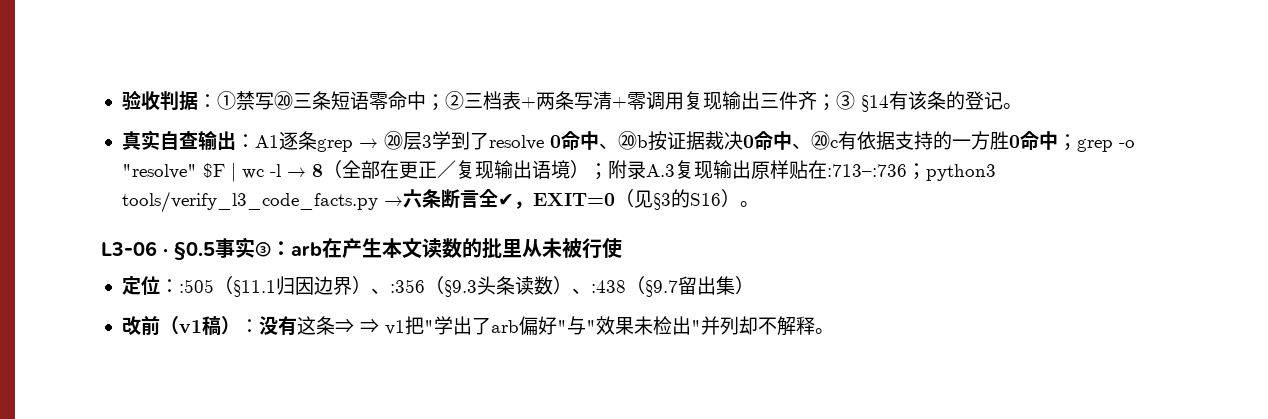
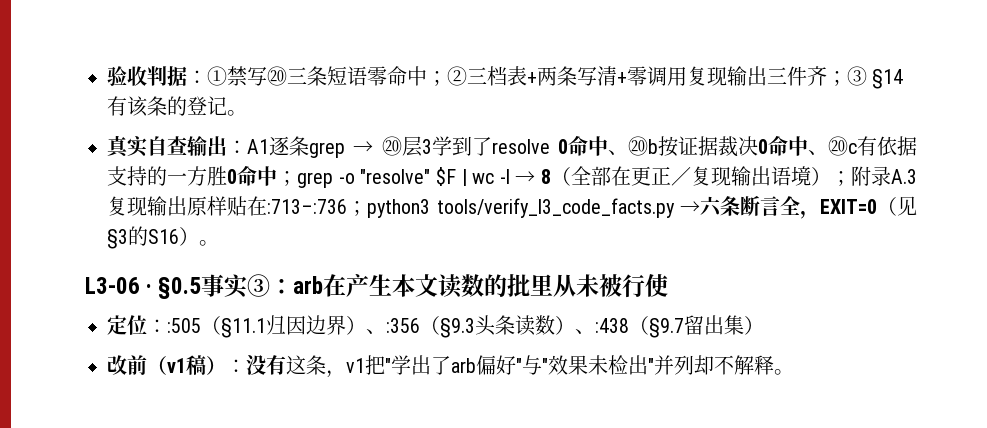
- python3 tools/verify_l3_code_facts.py →六条断言全✔，EXIT=0（见§3的S16）。
+ python3 tools/verify_l3_code_facts.py →六条断言全，EXIT=0（见§3的S16）。
- 改前（v1稿）：没有这条⇒ ⇒ v1把"学出了arb偏好"与"效果未检出"并列却不解释。
+ 改前（v1稿）：没有这条，v1把"学出了arb偏好"与"效果未检出"并列却不解释。

